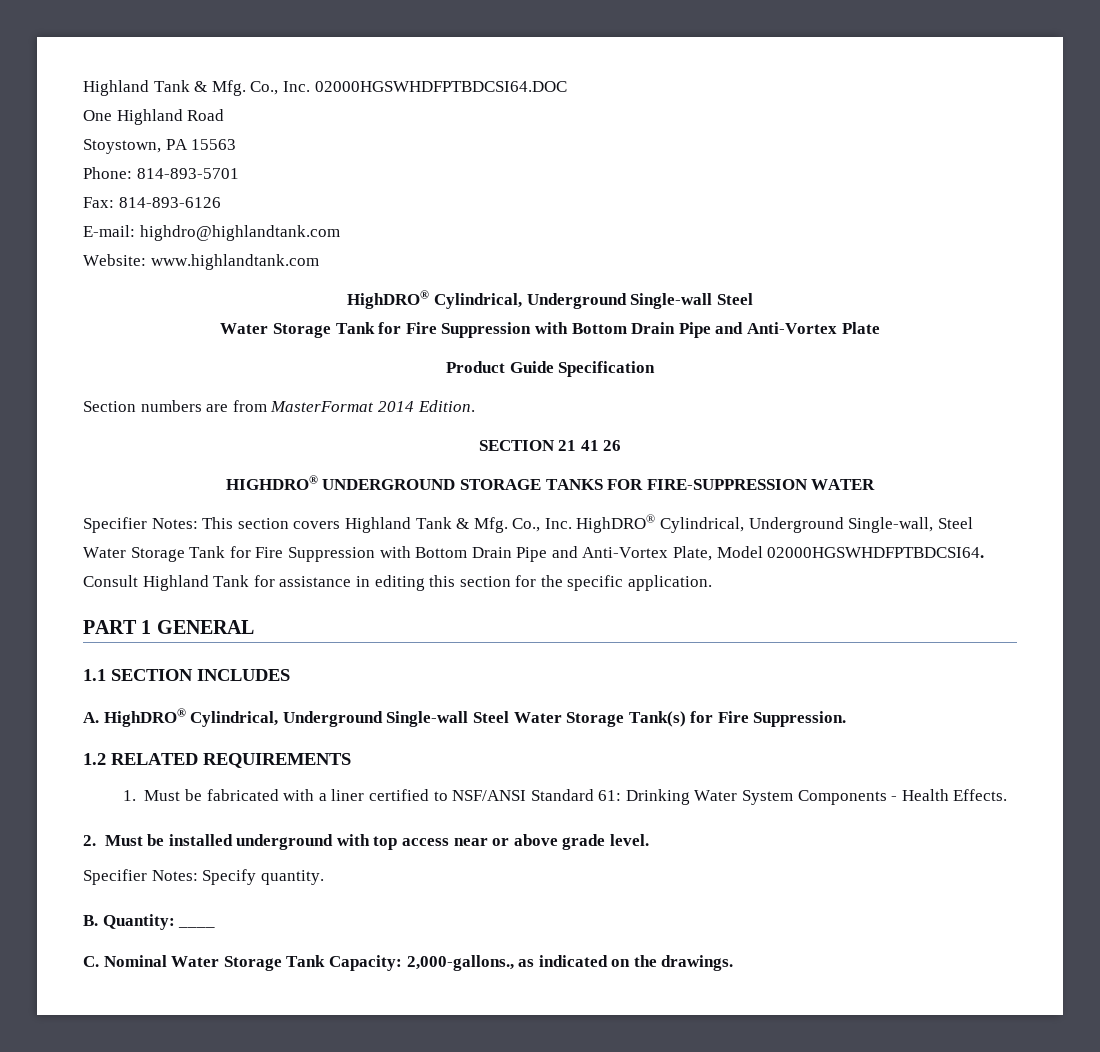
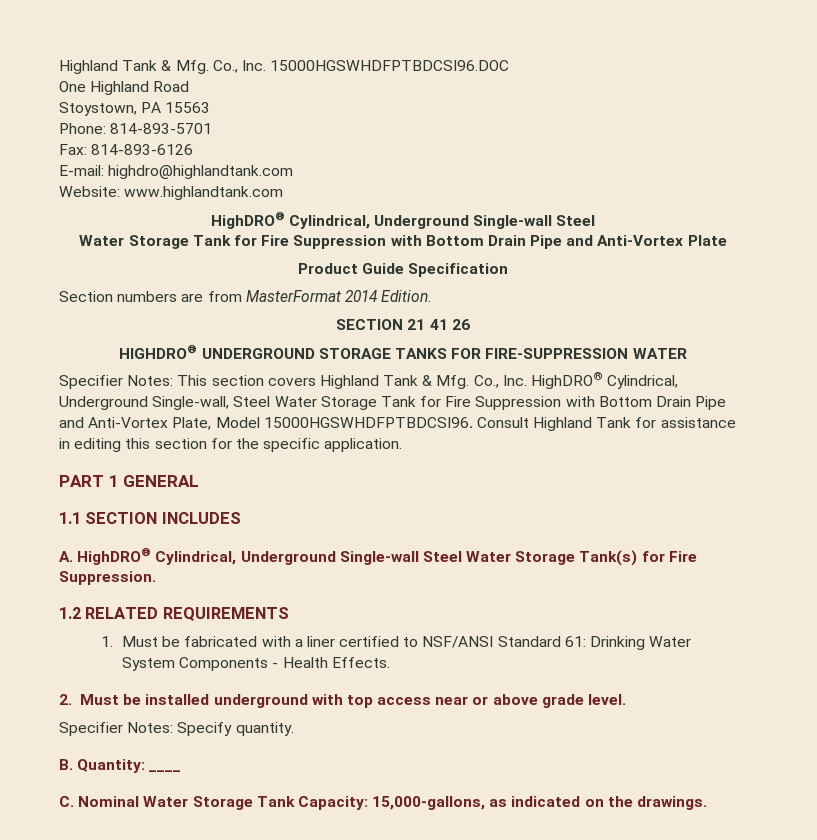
- Highland Tank & Mfg. Co., Inc. 02000HGSWHDFPTBDCSI64.DOC
+ Highland Tank & Mfg. Co., Inc. 15000HGSWHDFPTBDCSI96.DOC
- Specifier Notes: This section covers Highland Tank & Mfg. Co., Inc. HighDRO® Cylindrical, Underground Single-wall, Steel Water Storage Tank for Fire Suppression with Bottom Drain Pipe and Anti-Vortex Plate, Model 02000HGSWHDFPTBDCSI64.
+ Specifier Notes: This section covers Highland Tank & Mfg. Co., Inc. HighDRO® Cylindrical, Underground Single-wall, Steel Water Storage Tank for Fire Suppression with Bottom Drain Pipe and Anti-Vortex Plate, Model 15000HGSWHDFPTBDCSI96.
- C. Nominal Water Storage Tank Capacity: 2,000-gallons., as indicated on the drawings.
+ C. Nominal Water Storage Tank Capacity: 15,000-gallons, as indicated on the drawings.

